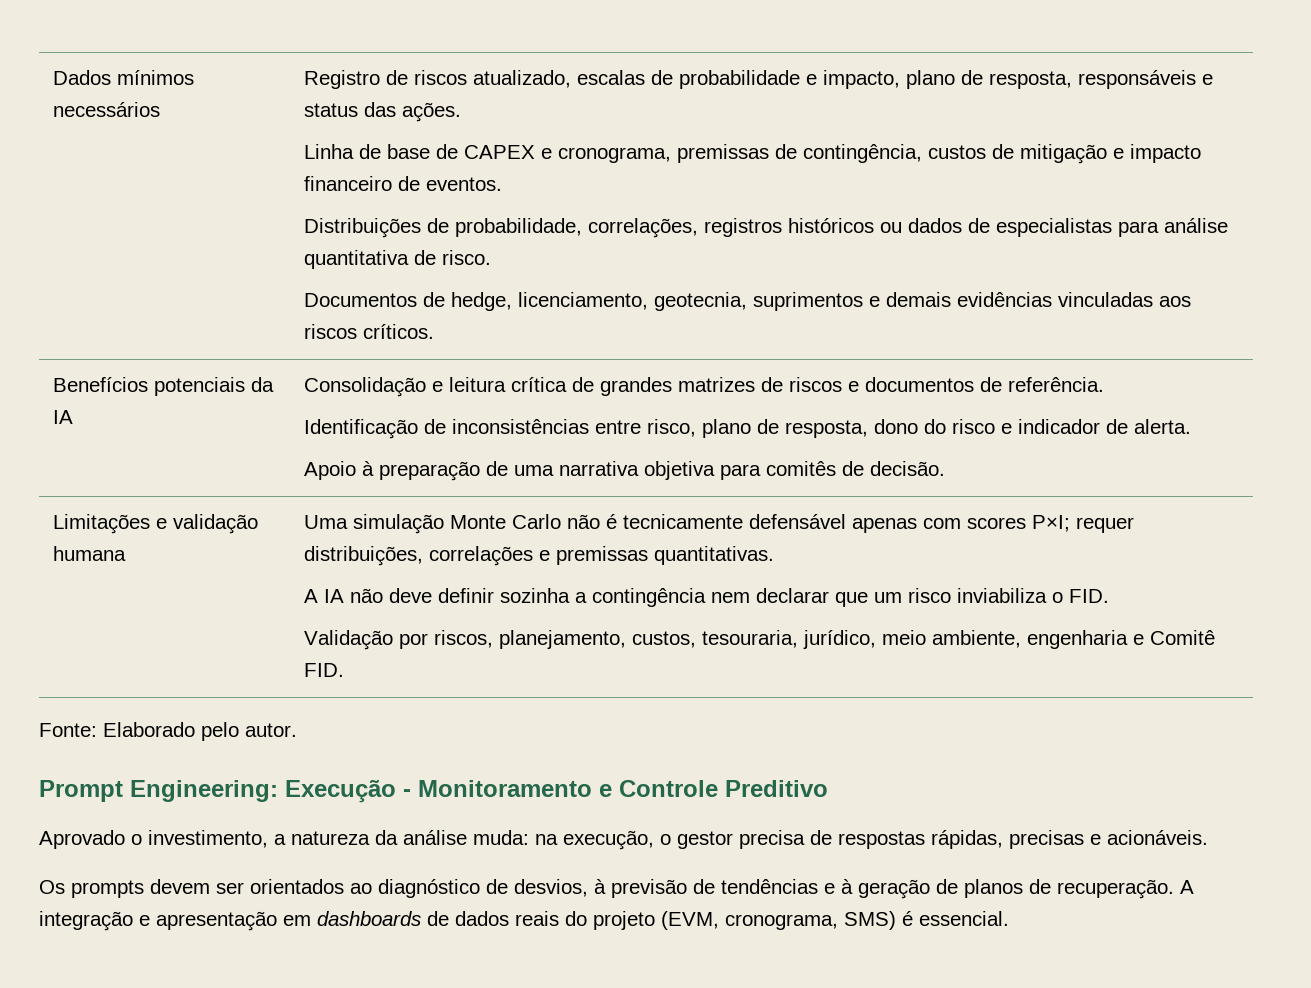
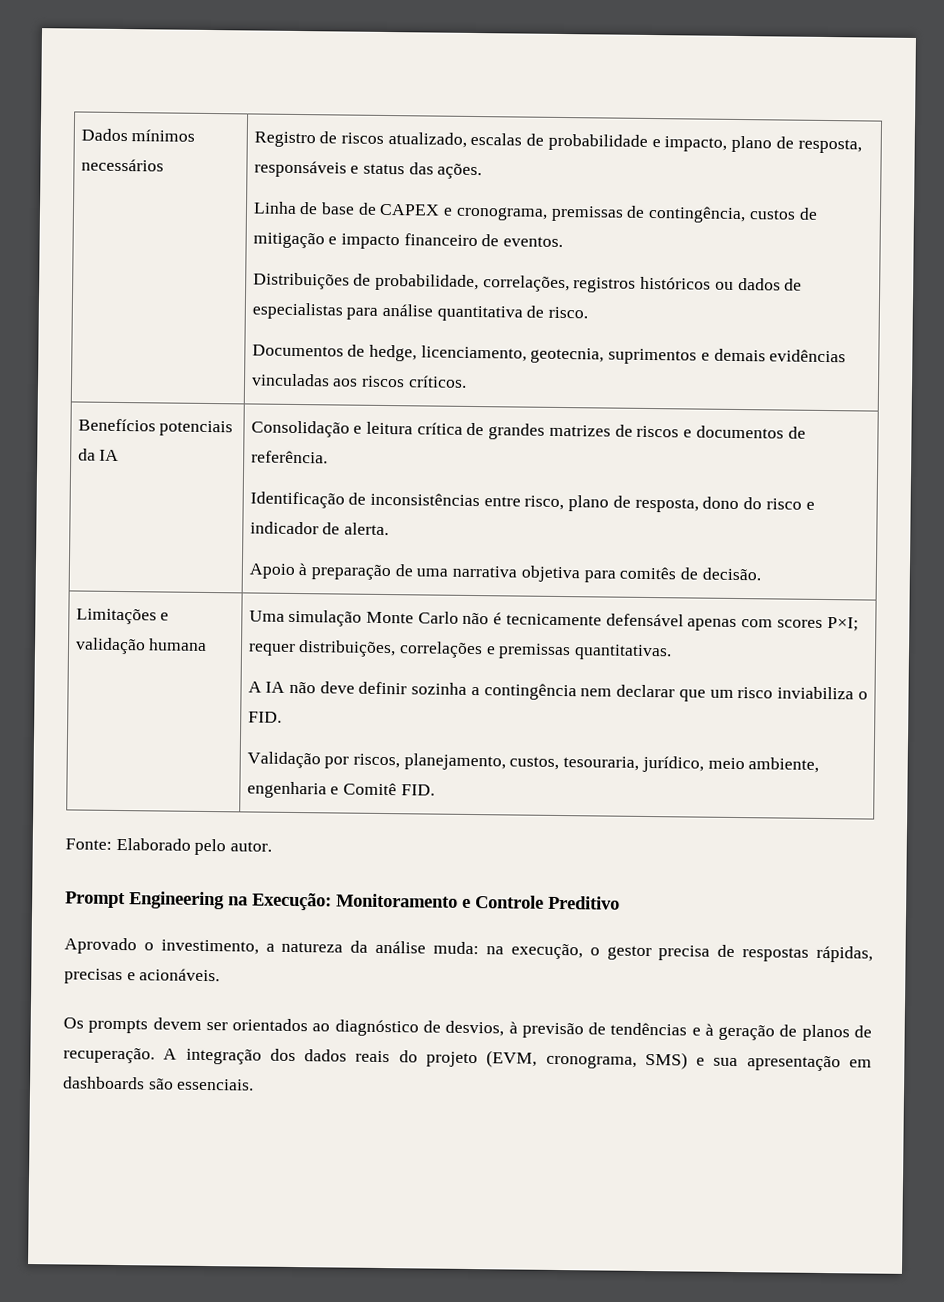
- Prompt Engineering: Execução - Monitoramento e Controle Preditivo
+ Prompt Engineering na Execução: Monitoramento e Controle Preditivo
- A integração e apresentação em dashboards de dados reais do projeto (EVM, cronograma, SMS) é essencial.
+ A integração dos dados reais do projeto (EVM, cronograma, SMS) e sua apresentação em dashboards são essenciais.

